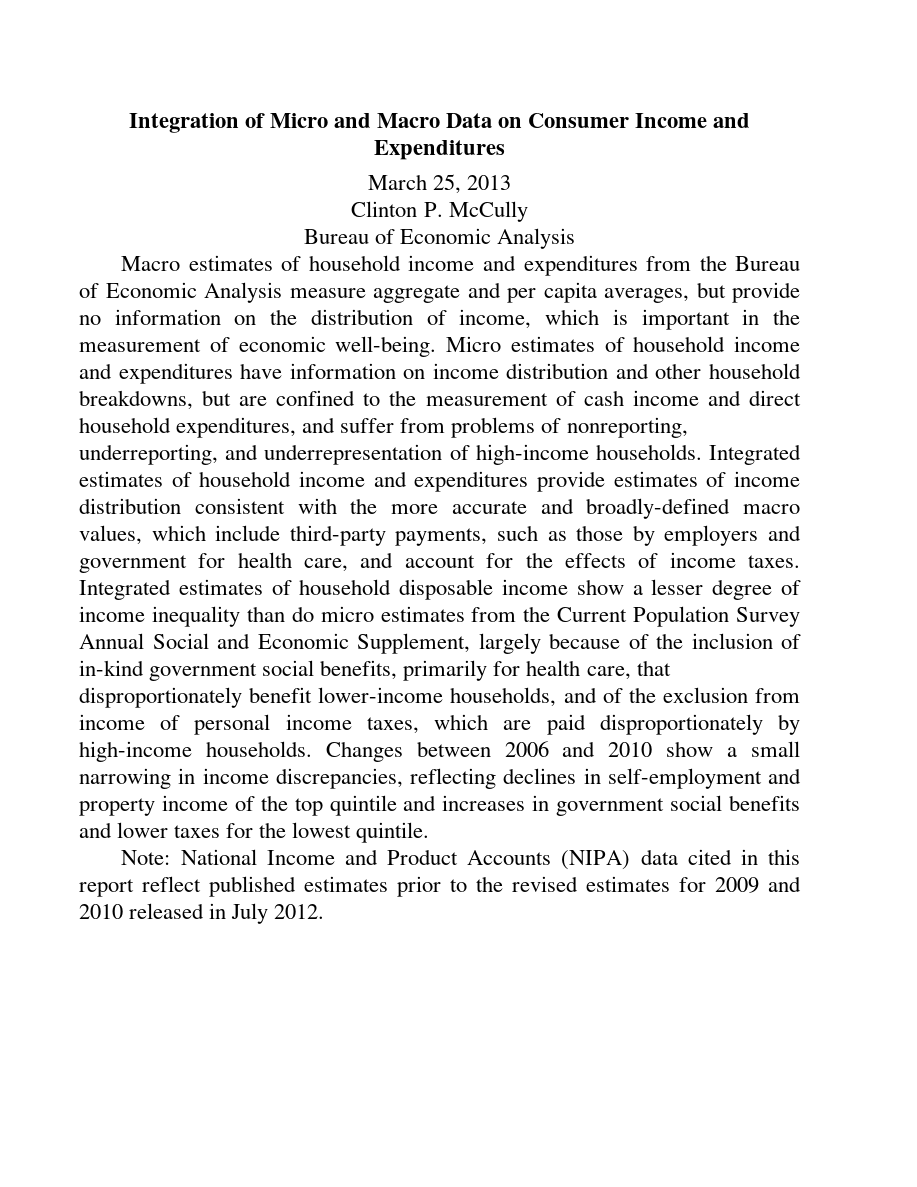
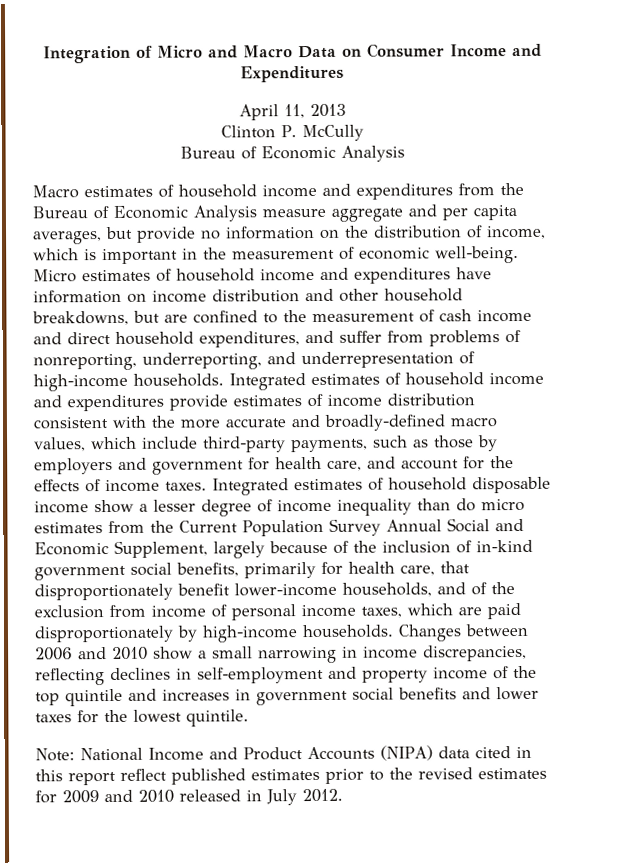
- March 25, 2013
+ April 11, 2013

